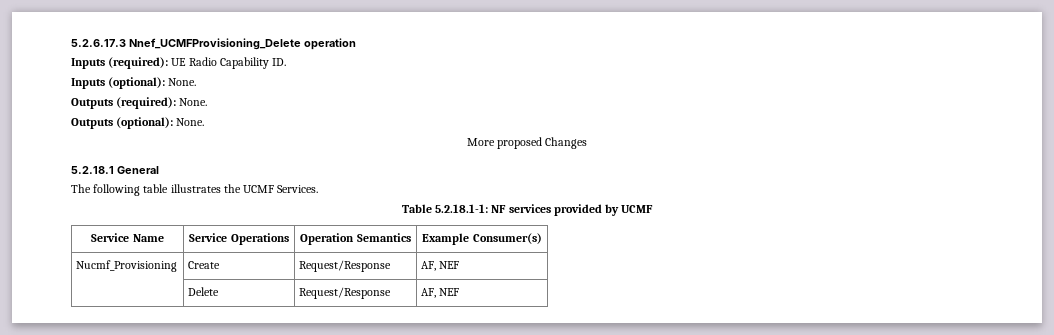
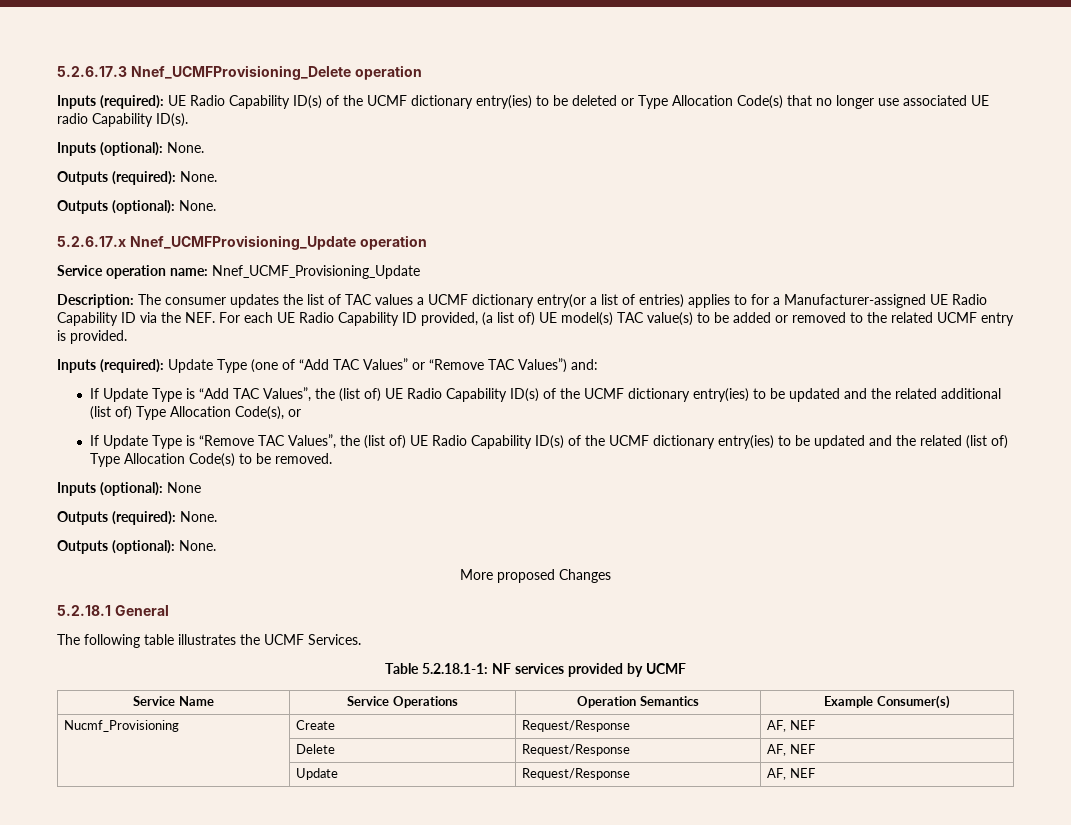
- Inputs (required): UE Radio Capability ID.
+ Inputs (required): UE Radio Capability ID(s) of the UCMF dictionary entry(ies) to be deleted or Type Allocation Code(s) that no longer use associated UE radio Capability ID(s).
+ 5.2.6.17.x Nnef_UCMFProvisioning_Update operation
+ Service operation name: Nnef_UCMF_Provisioning_Update
+ Description: The consumer updates the list of TAC values a UCMF dictionary entry(or a list of entries) applies to for a Manufacturer-assigned UE Radio Capability ID via the NEF. For each UE Radio Capability ID provided, (a list of) UE model(s) TAC value(s) to be added or removed to the related UCMF entry is provided.
+ Inputs (required): Update Type (one of “Add TAC Values” or “Remove TAC Values”) and:
+ If Update Type is “Add TAC Values”, the (list of) UE Radio Capability ID(s) of the UCMF dictionary entry(ies) to be updated and the related additional (list of) Type Allocation Code(s), or
+ If Update Type is “Remove TAC Values”, the (list of) UE Radio Capability ID(s) of the UCMF dictionary entry(ies) to be updated and the related (list of) Type Allocation Code(s) to be removed.
+ Inputs (optional): None
+ Outputs (required): None.
+ Outputs (optional): None.
+ | Update | Request/Response | AF, NEF

